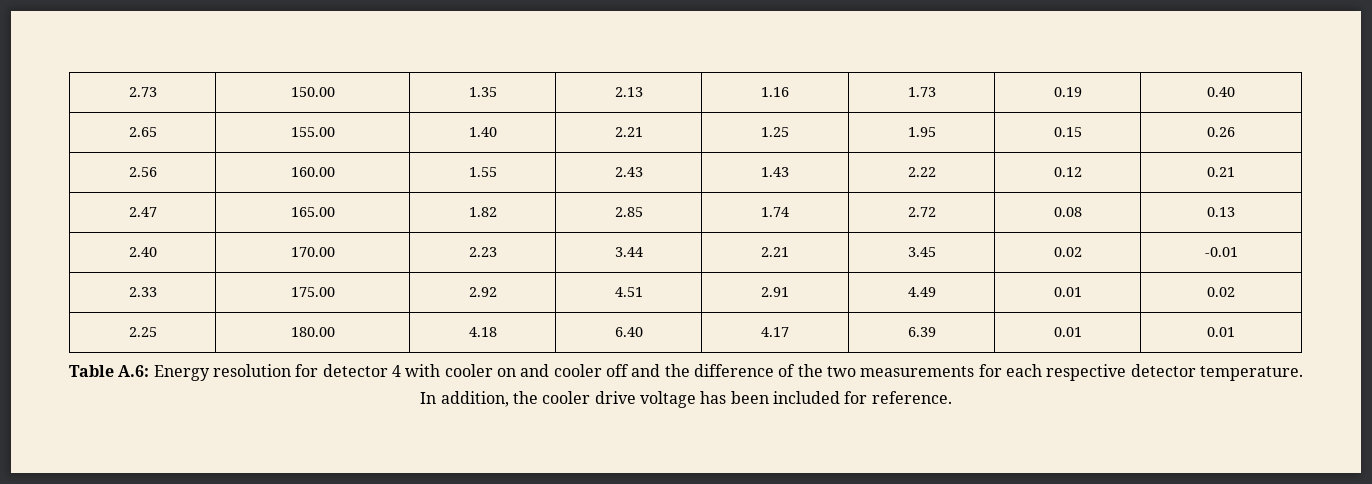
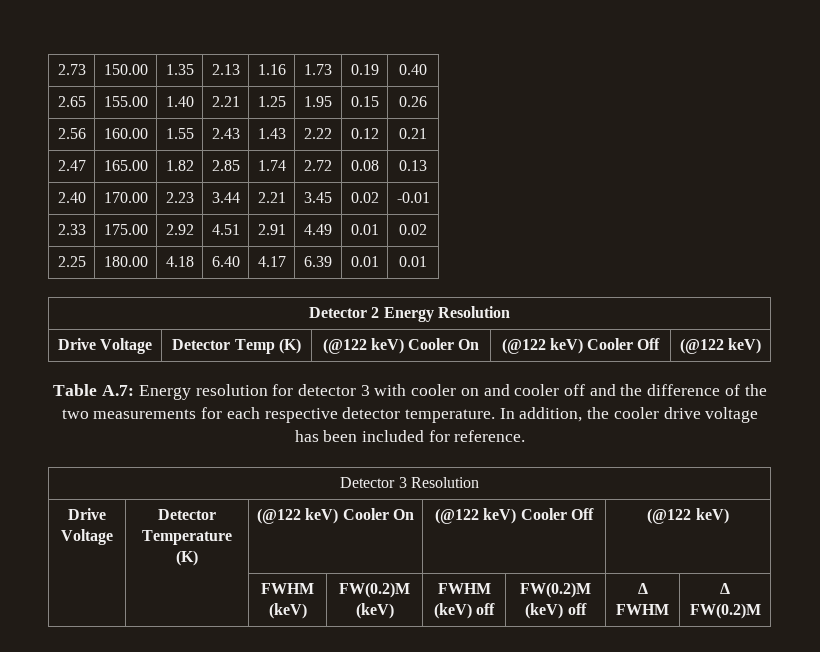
+ Detector 2 Energy Resolution
+ Drive Voltage | Detector Temp (K) | (@122 keV) Cooler On | (@122 keV) Cooler Off | (@122 keV)
- Table A.6: Energy resolution for detector 4 with cooler on and cooler off and the difference of the two measurements for each respective detector temperature.
+ Table A.7: Energy resolution for detector 3 with cooler on and cooler off and the difference of the two measurements for each respective detector temperature.
+ Detector 3 Resolution
+ Drive Voltage | Detector Temperature (K) | (@122 keV) Cooler On | (@122 keV) Cooler Off | (@122 keV)
+ | | FWHM (keV) | FW(0.2)M (keV) | FWHM (keV) off | FW(0.2)M (keV) off | Δ FWHM | Δ FW(0.2)M

